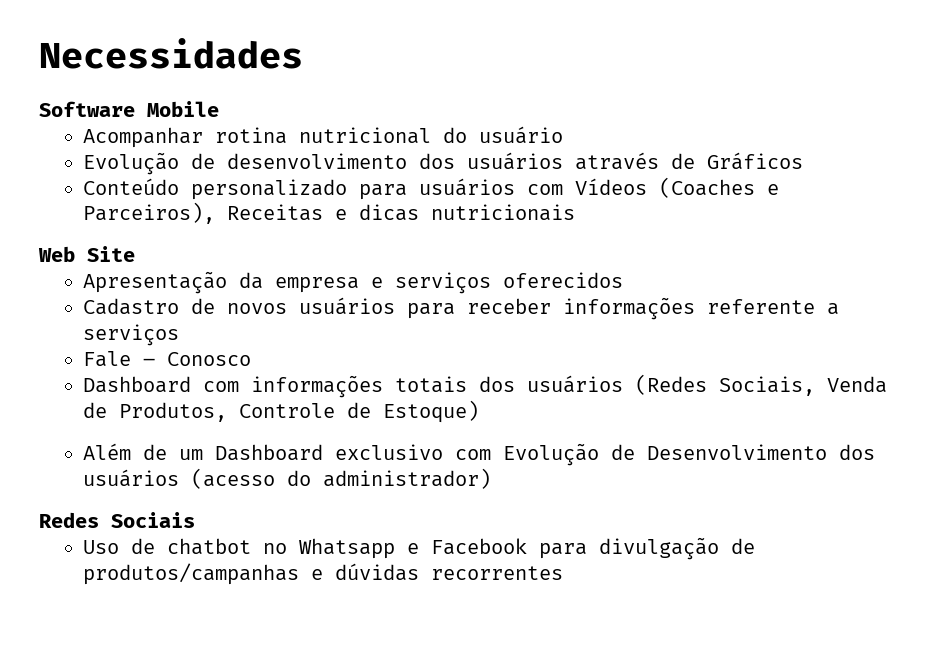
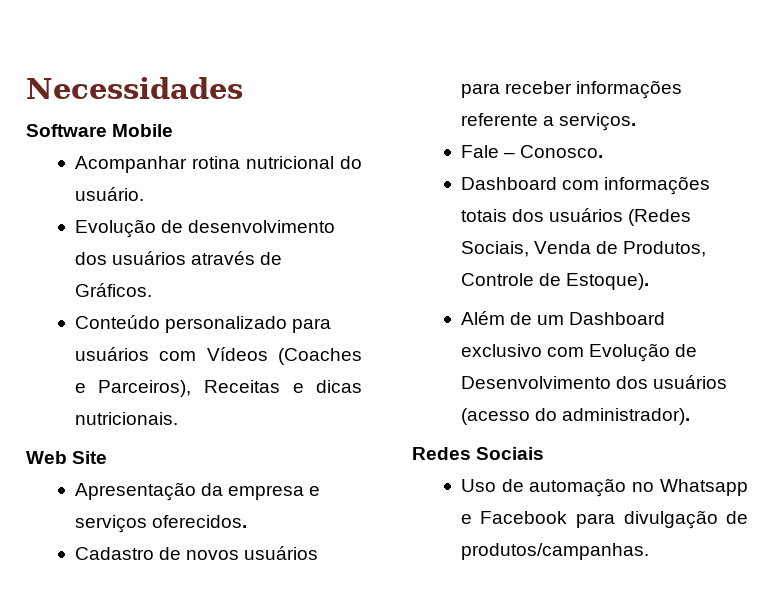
- Acompanhar rotina nutricional do usuário
+ Acompanhar rotina nutricional do usuário.
- Evolução de desenvolvimento dos usuários através de Gráficos
+ Evolução de desenvolvimento dos usuários através de Gráficos.
- Conteúdo personalizado para usuários com Vídeos (Coaches e Parceiros), Receitas e dicas nutricionais
+ Conteúdo personalizado para usuários com Vídeos (Coaches e Parceiros), Receitas e dicas nutricionais.
- Apresentação da empresa e serviços oferecidos
+ Apresentação da empresa e serviços oferecidos.
- Cadastro de novos usuários para receber informações referente a serviços
+ Cadastro de novos usuários para receber informações referente a serviços.
- Fale – Conosco
+ Fale – Conosco.
- Dashboard com informações totais dos usuários (Redes Sociais, Venda de Produtos, Controle de Estoque)
+ Dashboard com informações totais dos usuários (Redes Sociais, Venda de Produtos, Controle de Estoque).
- Além de um Dashboard exclusivo com Evolução de Desenvolvimento dos usuários (acesso do administrador)
+ Além de um Dashboard exclusivo com Evolução de Desenvolvimento dos usuários (acesso do administrador).
- Uso de chatbot no Whatsapp e Facebook para divulgação de produtos/campanhas e dúvidas recorrentes
+ Uso de automação no Whatsapp e Facebook para divulgação de produtos/campanhas.

